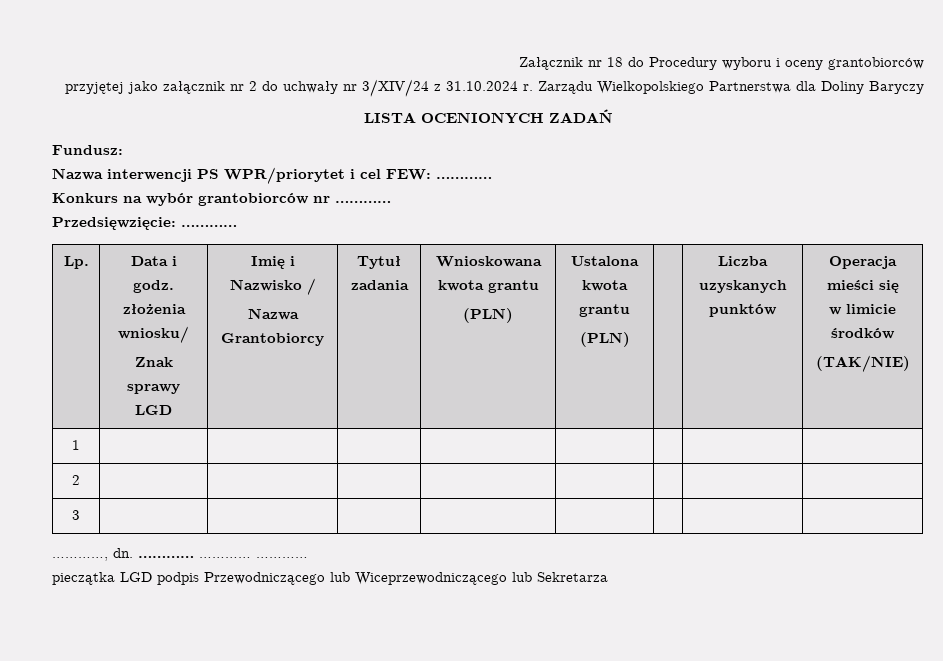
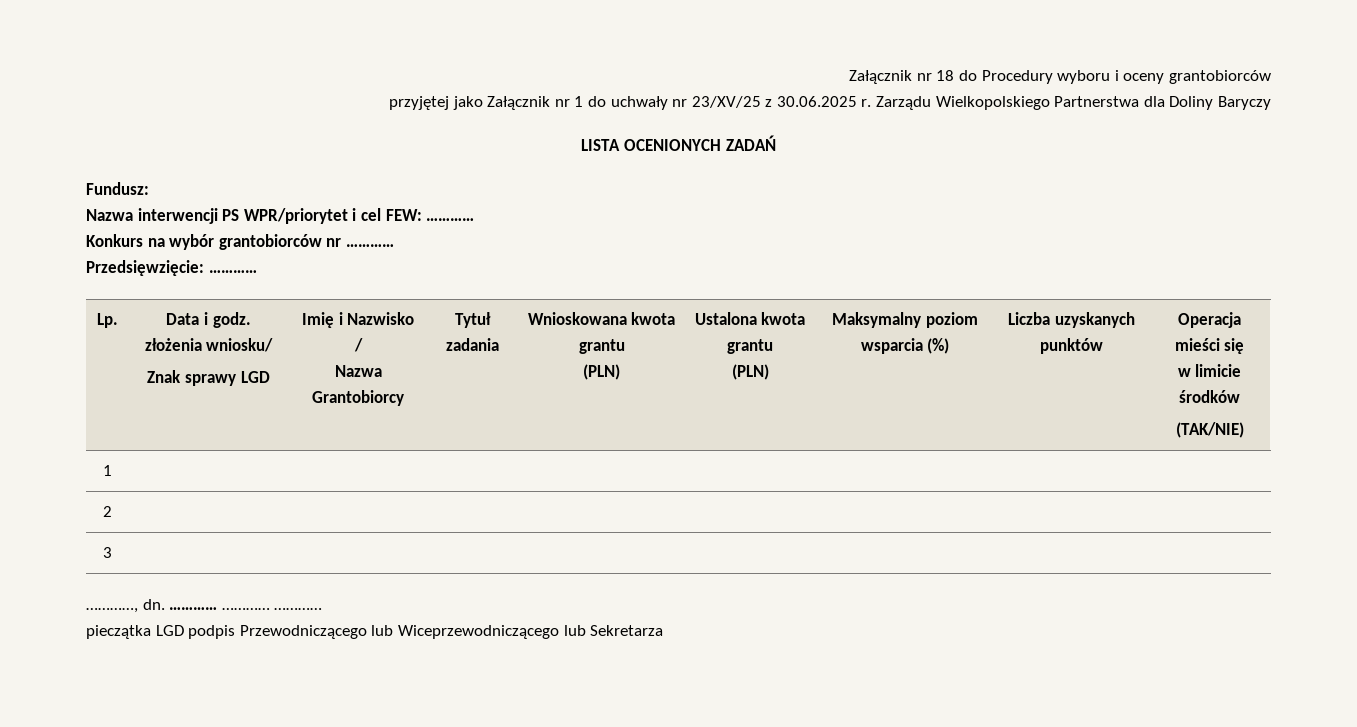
- przyjętej jako załącznik nr 2 do uchwały nr 3/XIV/24 z 31.10.2024 r.
+ przyjętej jako Załącznik nr 1 do uchwały nr 23/XV/25 z 30.06.2025 r.
  Lp. | Data i godz. złożenia wniosku/
  Znak sprawy LGD | Imię i Nazwisko /
  Nazwa Grantobiorcy | Tytuł zadania | Wnioskowana kwota grantu
  (PLN) | Ustalona kwota grantu
- (PLN) | | Liczba uzyskanych punktów | Operacja mieści się
+ (PLN) | Maksymalny poziom wsparcia (%) | Liczba uzyskanych punktów | Operacja mieści się

